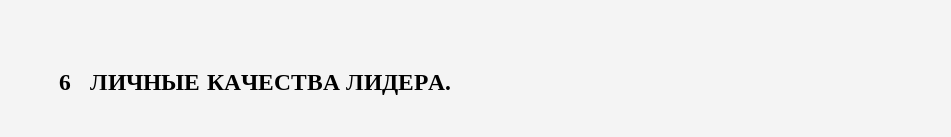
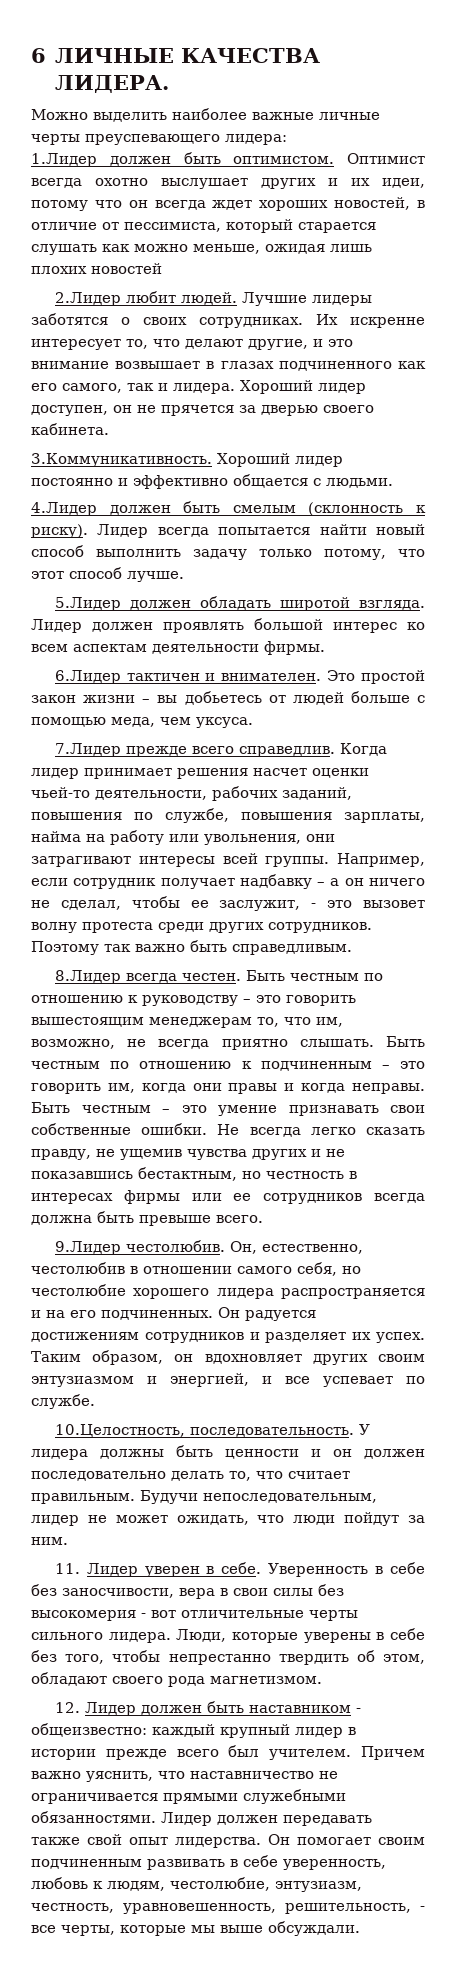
+ Можно выделить наиболее важные личные черты преуспевающего лидера:
+ 1.Лидер должен быть оптимистом. Оптимист всегда охотно выслушает других и их идеи, потому что он всегда ждет хороших новостей, в отличие от пессимиста, который старается слушать как можно меньше, ожидая лишь плохих новостей
+ 2.Лидер любит людей. Лучшие лидеры заботятся о своих сотрудниках. Их искренне интересует то, что делают другие, и это внимание возвышает в глазах подчиненного как его самого, так и лидера. Хороший лидер доступен, он не прячется за дверью своего кабинета.
+ 3.Коммуникативность. Хороший лидер постоянно и эффективно общается с людьми.
+ 4.Лидер должен быть смелым (склонность к риску). Лидер всегда попытается найти новый способ выполнить задачу только потому, что этот способ лучше.
+ 5.Лидер должен обладать широтой взгляда. Лидер должен проявлять большой интерес ко всем аспектам деятельности фирмы.
+ 6.Лидер тактичен и внимателен. Это простой закон жизни – вы добьетесь от людей больше с помощью меда, чем уксуса.
+ 7.Лидер прежде всего справедлив. Когда лидер принимает решения насчет оценки чьей-то деятельности, рабочих заданий, повышения по службе, повышения зарплаты, найма на работу или увольнения, они затрагивают интересы всей группы. Например, если сотрудник получает надбавку – а он ничего не сделал, чтобы ее заслужит, - это вызовет волну протеста среди других сотрудников. Поэтому так важно быть справедливым.
+ 8.Лидер всегда честен. Быть честным по отношению к руководству – это говорить вышестоящим менеджерам то, что им, возможно, не всегда приятно слышать. Быть честным по отношению к подчиненным – это говорить им, когда они правы и когда неправы. Быть честным – это умение признавать свои собственные ошибки. Не всегда легко сказать правду, не ущемив чувства других и не показавшись бестактным, но честность в интересах фирмы или ее сотрудников всегда должна быть превыше всего.
+ 9.Лидер честолюбив. Он, естественно, честолюбив в отношении самого себя, но честолюбие хорошего лидера распространяется и на его подчиненных. Он радуется достижениям сотрудников и разделяет их успех. Таким образом, он вдохновляет других своим энтузиазмом и энергией, и все успевает по службе.
+ 10.Целостность, последовательность. У лидера должны быть ценности и он должен последовательно делать то, что считает правильным. Будучи непоследовательным, лидер не может ожидать, что люди пойдут за ним.
+ 11. Лидер уверен в себе. Уверенность в себе без заносчивости, вера в свои силы без высокомерия - вот отличительные черты сильного лидера. Люди, которые уверены в себе без того, чтобы непрестанно твердить об этом, обладают своего рода магнетизмом.
+ 12. Лидер должен быть наставником - общеизвестно: каждый крупный лидер в истории прежде всего был учителем. Причем важно уяснить, что наставничество не ограничивается прямыми служебными обязанностями. Лидер должен передавать также свой опыт лидерства. Он помогает своим подчиненным развивать в себе уверенность, любовь к людям, честолюбие, энтузиазм, честность, уравновешенность, решительность, - все черты, которые мы выше обсуждали.

